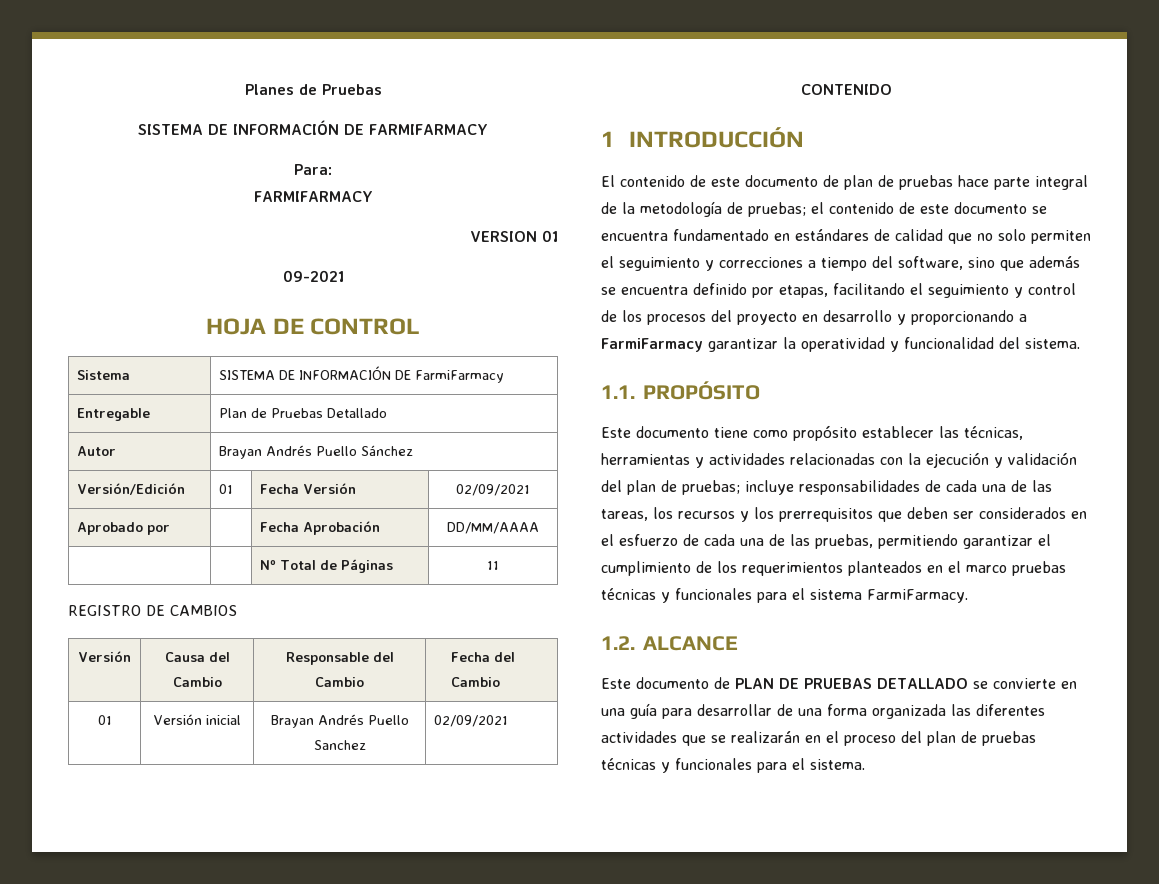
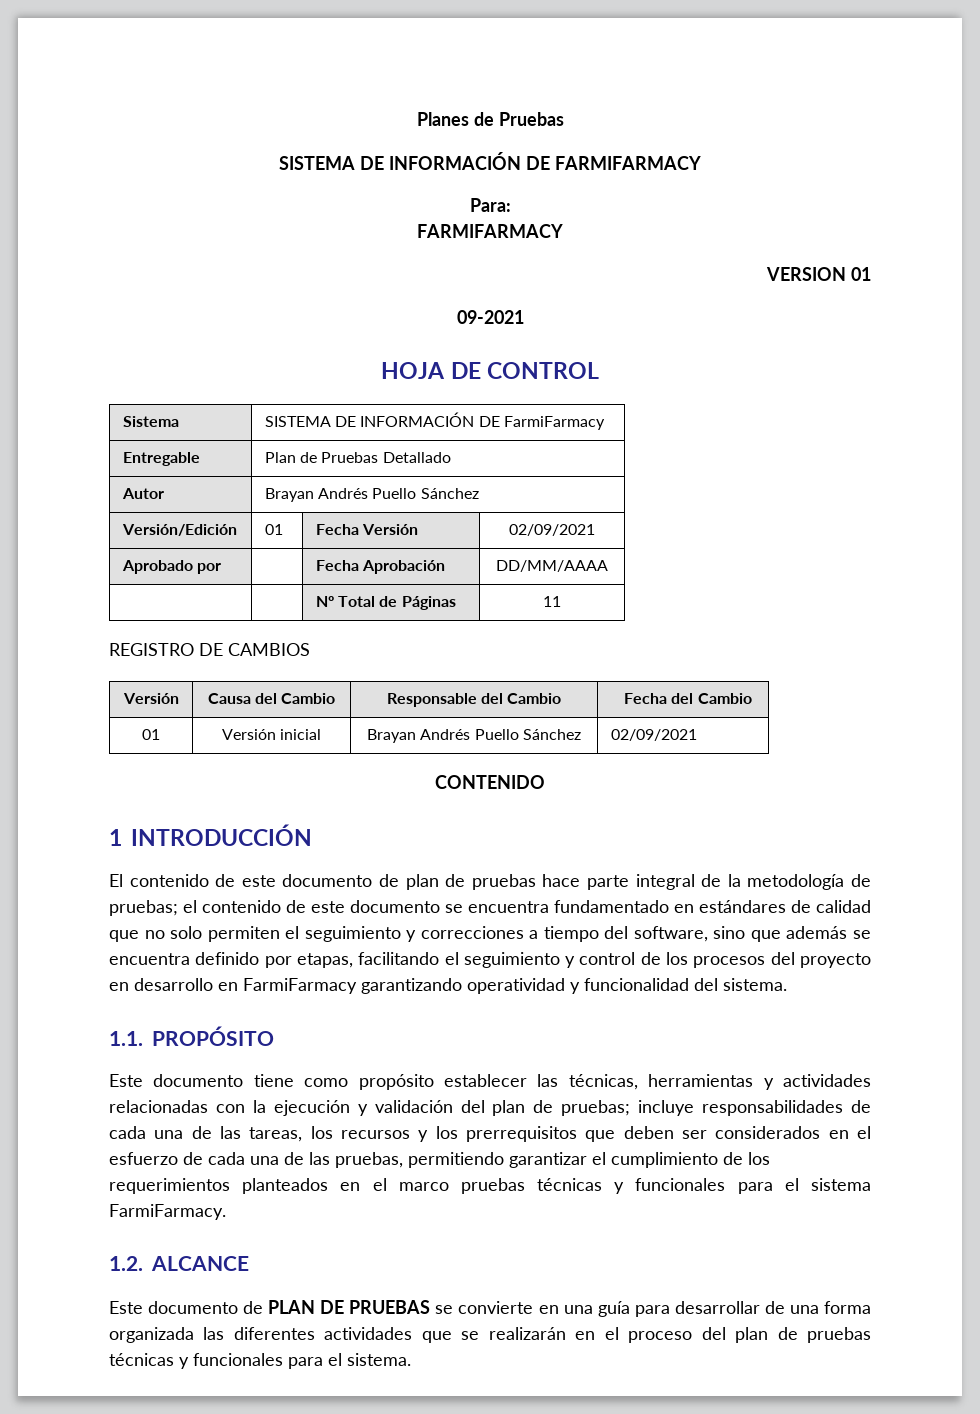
- 01 | Versión inicial | Brayan Andrés Puello Sanchez | 02/09/2021
+ 01 | Versión inicial | Brayan Andrés Puello Sánchez | 02/09/2021
- el contenido de este documento se encuentra fundamentado en estándares de calidad que no solo permiten el seguimiento y correcciones a tiempo del software, sino que además se encuentra definido por etapas, facilitando el seguimiento y control de los procesos del proyecto en desarrollo y proporcionando a FarmiFarmacy garantizar la operatividad y funcionalidad del sistema.
+ el contenido de este documento se encuentra fundamentado en estándares de calidad que no solo permiten el seguimiento y correcciones a tiempo del software, sino que además se encuentra definido por etapas, facilitando el seguimiento y control de los procesos del proyecto en desarrollo en FarmiFarmacy garantizando operatividad y funcionalidad del sistema.
- Este documento de PLAN DE PRUEBAS DETALLADO se convierte en una guía para desarrollar de una forma organizada las diferentes actividades que se realizarán en el proceso del plan de pruebas técnicas y funcionales para el sistema.
+ Este documento de PLAN DE PRUEBAS se convierte en una guía para desarrollar de una forma organizada las diferentes actividades que se realizarán en el proceso del plan de pruebas técnicas y funcionales para el sistema.

